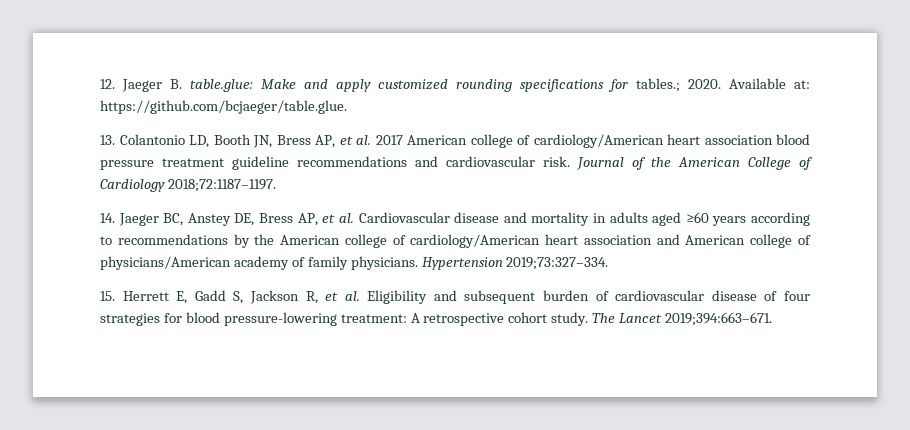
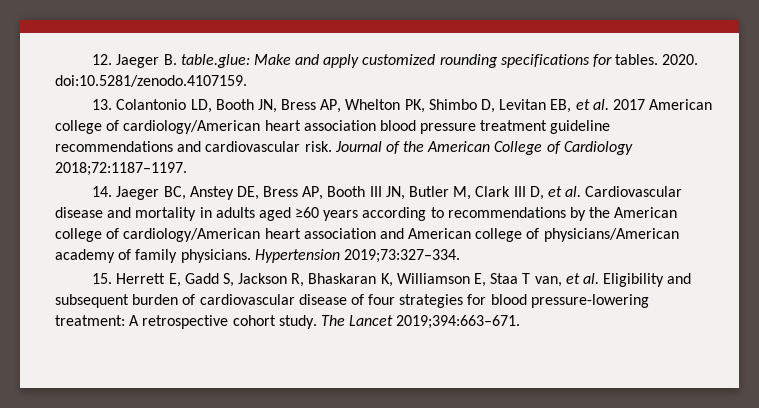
- 12. Jaeger B. table.glue: Make and apply customized rounding specifications for tables.; 2020. Available at: https://github.com/bcjaeger/table.glue.
+ 12. Jaeger B. table.glue: Make and apply customized rounding specifications for tables. 2020. doi:10.5281/zenodo.4107159.
- 13. Colantonio LD, Booth JN, Bress AP, et al. 2017 American college of cardiology/American heart association blood pressure treatment guideline recommendations and cardiovascular risk.
+ 13. Colantonio LD, Booth JN, Bress AP, Whelton PK, Shimbo D, Levitan EB, et al. 2017 American college of cardiology/American heart association blood pressure treatment guideline recommendations and cardiovascular risk.
- 14. Jaeger BC, Anstey DE, Bress AP, et al. Cardiovascular disease and mortality in adults aged ≥60 years according to recommendations by the American college of cardiology/American heart association and American college of physicians/American academy of family physicians.
+ 14. Jaeger BC, Anstey DE, Bress AP, Booth III JN, Butler M, Clark III D, et al. Cardiovascular disease and mortality in adults aged ≥60 years according to recommendations by the American college of cardiology/American heart association and American college of physicians/American academy of family physicians.
- 15. Herrett E, Gadd S, Jackson R, et al. Eligibility and subsequent burden of cardiovascular disease of four strategies for blood pressure-lowering treatment: A retrospective cohort study.
+ 15. Herrett E, Gadd S, Jackson R, Bhaskaran K, Williamson E, Staa T van, et al. Eligibility and subsequent burden of cardiovascular disease of four strategies for blood pressure-lowering treatment: A retrospective cohort study.

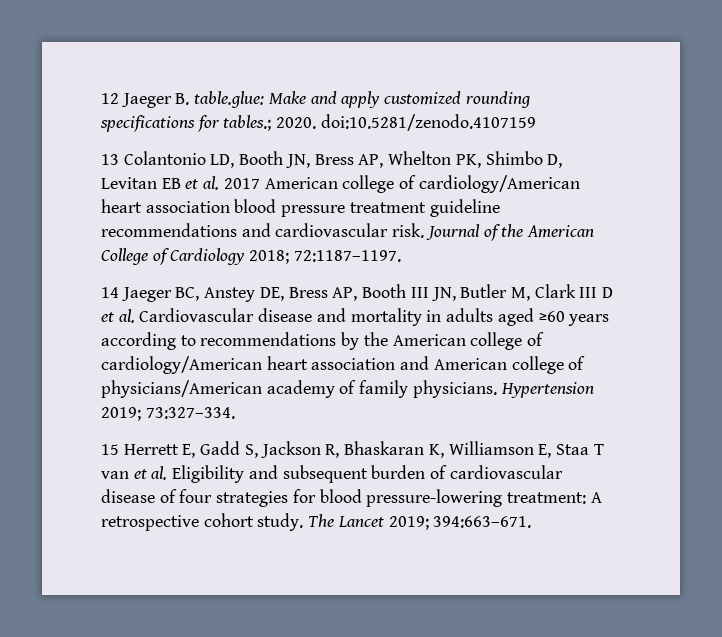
- 12. Jaeger B. table.glue: Make and apply customized rounding specifications for tables. 2020. doi:10.5281/zenodo.4107159.
- 13. Colantonio LD, Booth JN, Bress AP, Whelton PK, Shimbo D, Levitan EB, et al. 2017 American college of cardiology/American heart association blood pressure treatment guideline recommendations and cardiovascular risk.
+ 12 Jaeger B. table.glue: Make and apply customized rounding specifications for tables.; 2020. doi:10.5281/zenodo.4107159
+ 13 Colantonio LD, Booth JN, Bress AP, Whelton PK, Shimbo D, Levitan EB et al. 2017 American college of cardiology/American heart association blood pressure treatment guideline recommendations and cardiovascular risk.
- Journal of the American College of Cardiology 2018;72:1187–1197.
- 14. Jaeger BC, Anstey DE, Bress AP, Booth III JN, Butler M, Clark III D, et al. Cardiovascular disease and mortality in adults aged ≥60 years according to recommendations by the American college of cardiology/American heart association and American college of physicians/American academy of family physicians.
+ Journal of the American College of Cardiology 2018; 72:1187–1197.
+ 14 Jaeger BC, Anstey DE, Bress AP, Booth III JN, Butler M, Clark III D et al. Cardiovascular disease and mortality in adults aged ≥60 years according to recommendations by the American college of cardiology/American heart association and American college of physicians/American academy of family physicians.
- Hypertension 2019;73:327–334.
- 15. Herrett E, Gadd S, Jackson R, Bhaskaran K, Williamson E, Staa T van, et al. Eligibility and subsequent burden of cardiovascular disease of four strategies for blood pressure-lowering treatment: A retrospective cohort study.
+ Hypertension 2019; 73:327–334.
+ 15 Herrett E, Gadd S, Jackson R, Bhaskaran K, Williamson E, Staa T van et al. Eligibility and subsequent burden of cardiovascular disease of four strategies for blood pressure-lowering treatment: A retrospective cohort study.
- The Lancet 2019;394:663–671.
+ The Lancet 2019; 394:663–671.

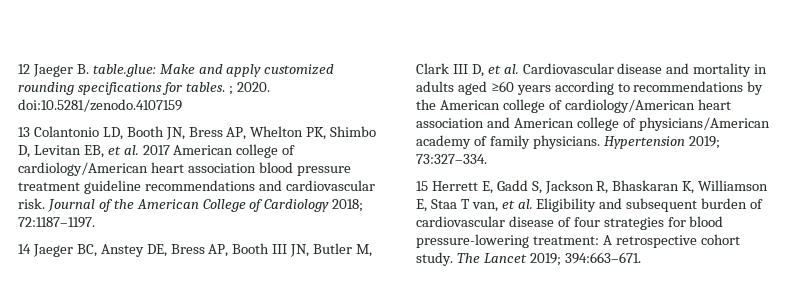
- 12 Jaeger B. table.glue: Make and apply customized rounding specifications for tables.; 2020. doi:10.5281/zenodo.4107159
+ 12 Jaeger B. table.glue: Make and apply customized rounding specifications for tables. ; 2020. doi:10.5281/zenodo.4107159
- 13 Colantonio LD, Booth JN, Bress AP, Whelton PK, Shimbo D, Levitan EB et al. 2017 American college of cardiology/American heart association blood pressure treatment guideline recommendations and cardiovascular risk.
+ 13 Colantonio LD, Booth JN, Bress AP, Whelton PK, Shimbo D, Levitan EB, et al. 2017 American college of cardiology/American heart association blood pressure treatment guideline recommendations and cardiovascular risk.
- 14 Jaeger BC, Anstey DE, Bress AP, Booth III JN, Butler M, Clark III D et al. Cardiovascular disease and mortality in adults aged ≥60 years according to recommendations by the American college of cardiology/American heart association and American college of physicians/American academy of family physicians.
+ 14 Jaeger BC, Anstey DE, Bress AP, Booth III JN, Butler M, Clark III D, et al. Cardiovascular disease and mortality in adults aged ≥60 years according to recommendations by the American college of cardiology/American heart association and American college of physicians/American academy of family physicians.
- 15 Herrett E, Gadd S, Jackson R, Bhaskaran K, Williamson E, Staa T van et al. Eligibility and subsequent burden of cardiovascular disease of four strategies for blood pressure-lowering treatment: A retrospective cohort study.
+ 15 Herrett E, Gadd S, Jackson R, Bhaskaran K, Williamson E, Staa T van, et al. Eligibility and subsequent burden of cardiovascular disease of four strategies for blood pressure-lowering treatment: A retrospective cohort study.

